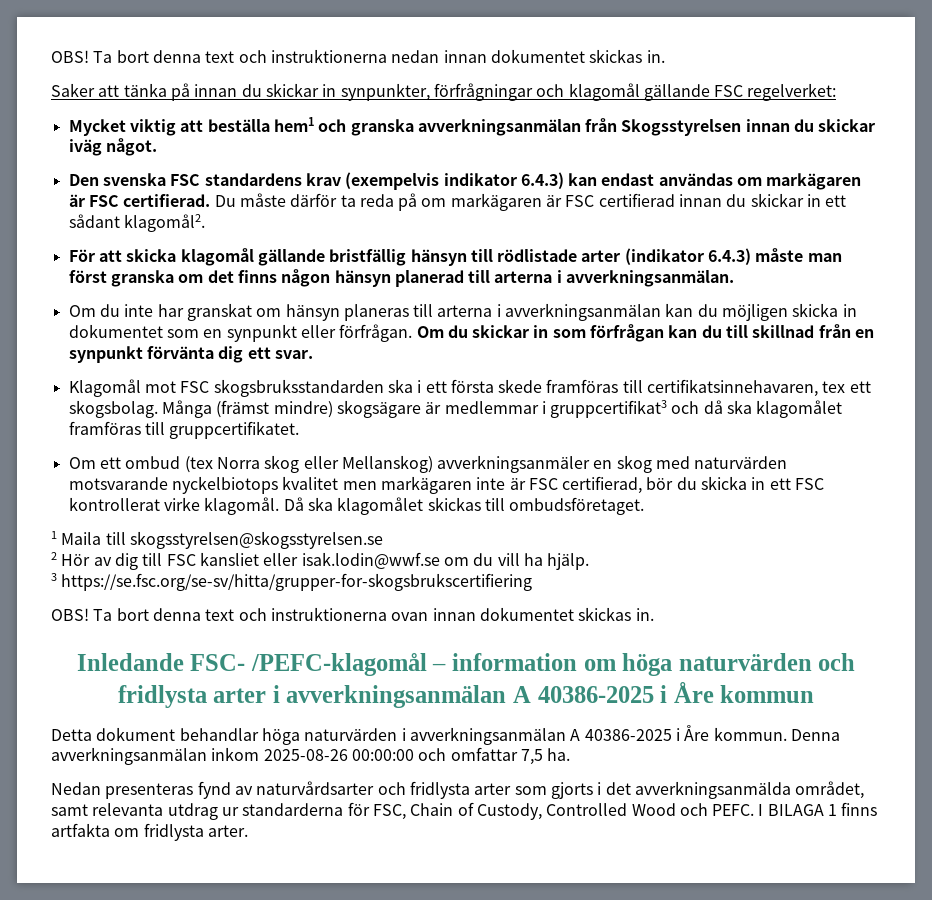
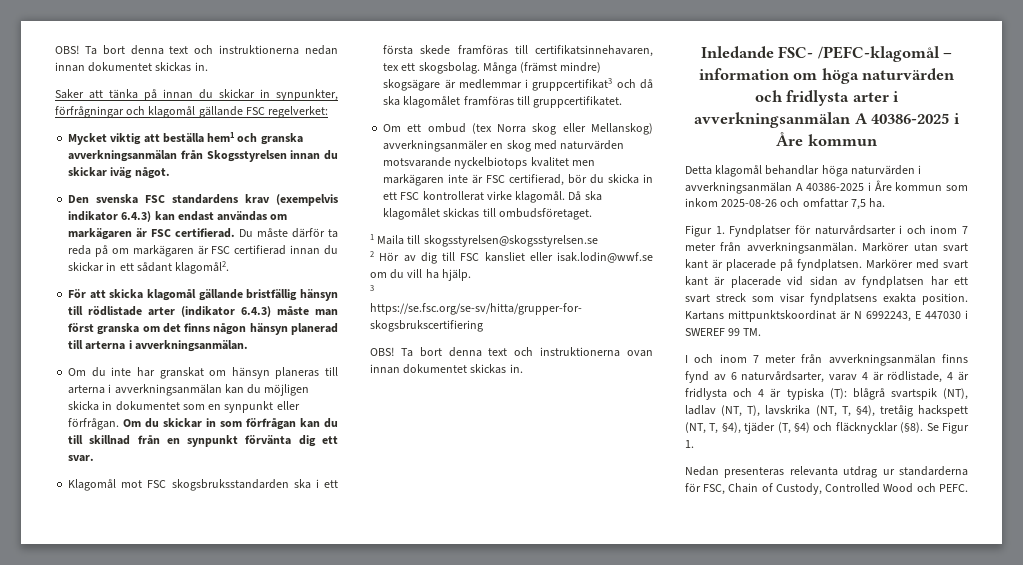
- Detta dokument behandlar höga naturvärden i avverkningsanmälan A 40386-2025 i Åre kommun. Denna avverkningsanmälan inkom 2025-08-26 00:00:00 och omfattar 7,5 ha.
+ Detta klagomål behandlar höga naturvärden i avverkningsanmälan A 40386-2025 i Åre kommun som inkom 2025-08-26 och omfattar 7,5 ha.
- Nedan presenteras fynd av naturvårdsarter och fridlysta arter som gjorts i det avverkningsanmälda området, samt relevanta utdrag ur standarderna för FSC, Chain of Custody, Controlled Wood och PEFC. I BILAGA 1 finns artfakta om fridlysta arter.
+ Figur 1. Fyndplatser för naturvårdsarter i och inom 7 meter från avverkningsanmälan. Markörer utan svart kant är placerade på fyndplatsen. Markörer med svart kant är placerade vid sidan av fyndplatsen har ett svart streck som visar fyndplatsens exakta position. Kartans mittpunktskoordinat är N 6992243, E 447030 i SWEREF 99 TM.
+ I och inom 7 meter från avverkningsanmälan finns fynd av 6 naturvårdsarter, varav 4 är rödlistade, 4 är fridlysta och 4 är typiska (T): blågrå svartspik (NT), ladlav (NT, T), lavskrika (NT, T, §4), tretåig hackspett (NT, T, §4), tjäder (T, §4) och fläcknycklar (§8). Se Figur 1.
+ Nedan presenteras relevanta utdrag ur standarderna för FSC, Chain of Custody, Controlled Wood och PEFC.

